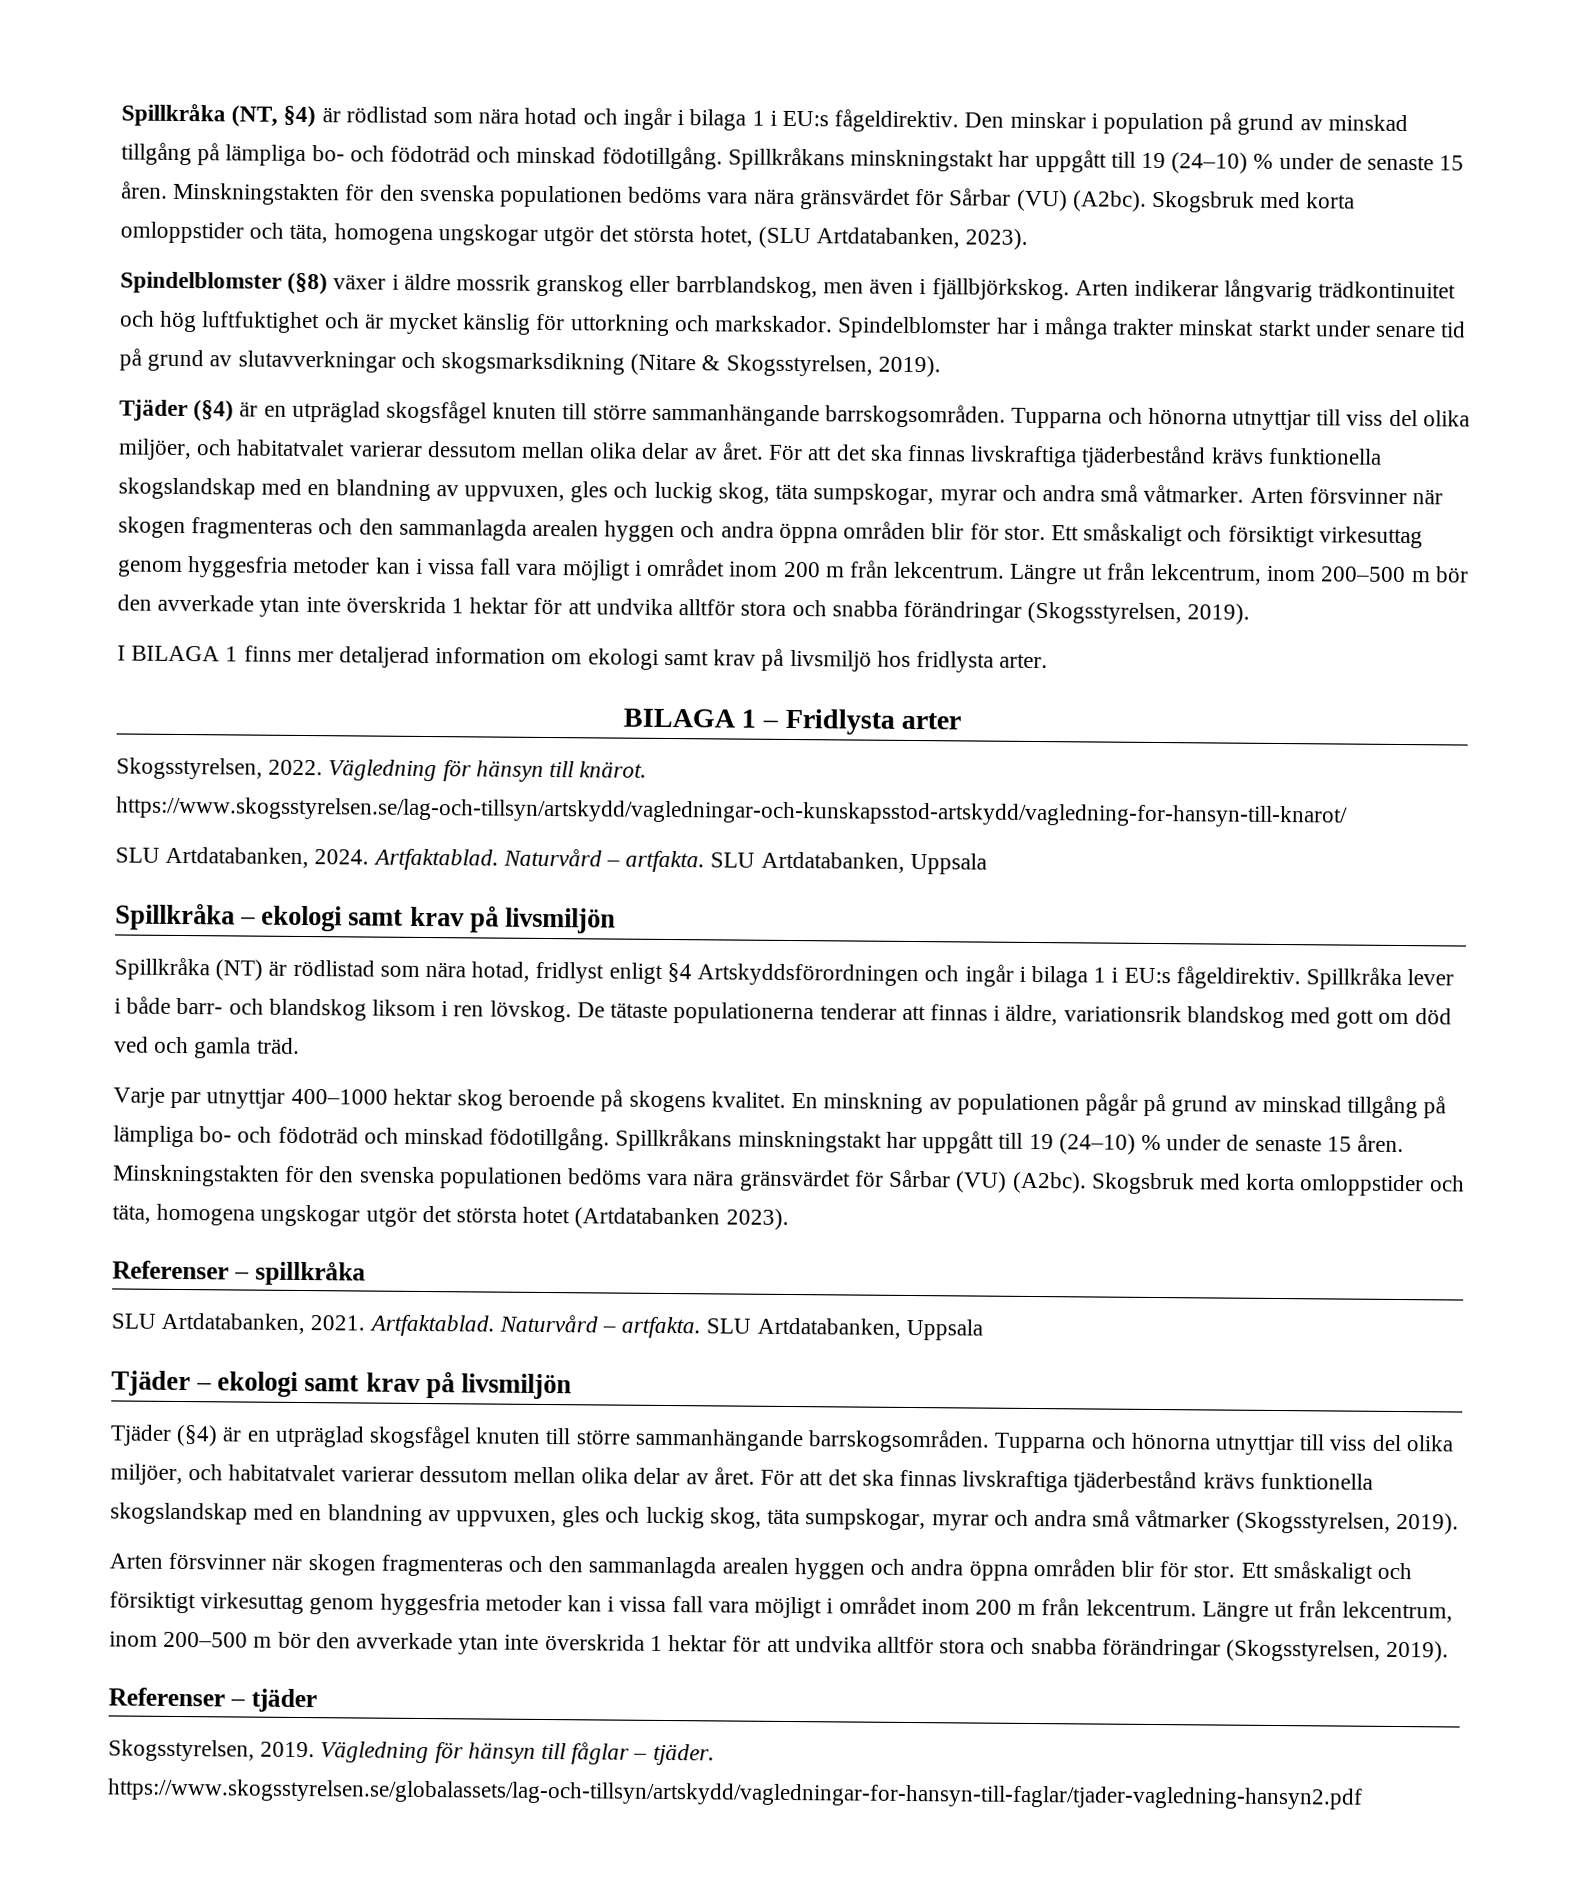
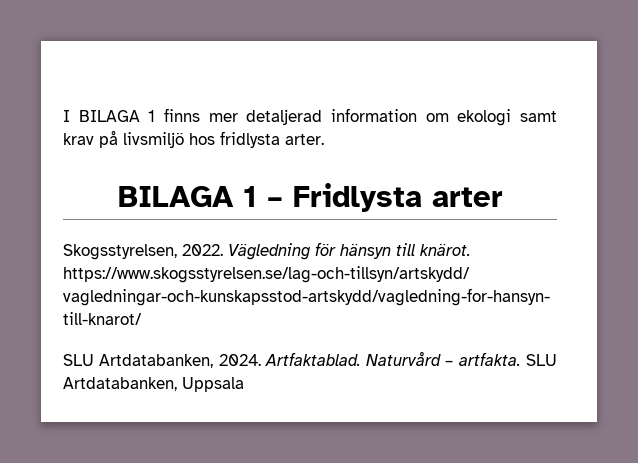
- Spillkråka (NT, §4) är rödlistad som nära hotad och ingår i bilaga 1 i EU:s fågeldirektiv. Den minskar i population på grund av minskad tillgång på lämpliga bo- och födoträd och minskad födotillgång. Spillkråkans minskningstakt har uppgått till 19 (24–10) % under de senaste 15 åren. Minskningstakten för den svenska populationen bedöms vara nära gränsvärdet för Sårbar (VU) (A2bc). Skogsbruk med korta omloppstider och täta, homogena ungskogar utgör det största hotet, (SLU Artdatabanken, 2023).
- Spindelblomster (§8) växer i äldre mossrik granskog eller barrblandskog, men även i fjällbjörkskog. Arten indikerar långvarig trädkontinuitet och hög luftfuktighet och är mycket känslig för uttorkning och markskador. Spindelblomster har i många trakter minskat starkt under senare tid på grund av slutavverkningar och skogsmarksdikning (Nitare & Skogsstyrelsen, 2019).
- Tjäder (§4) är en utpräglad skogsfågel knuten till större sammanhängande barrskogsområden. Tupparna och hönorna utnyttjar till viss del olika miljöer, och habitatvalet varierar dessutom mellan olika delar av året. För att det ska finnas livskraftiga tjäderbestånd krävs funktionella skogslandskap med en blandning av uppvuxen, gles och luckig skog, täta sumpskogar, myrar och andra små våtmarker. Arten försvinner när skogen fragmenteras och den sammanlagda arealen hyggen och andra öppna områden blir för stor. Ett småskaligt och försiktigt virkesuttag genom hyggesfria metoder kan i vissa fall vara möjligt i området inom 200 m från lekcentrum. Längre ut från lekcentrum, inom 200–500 m bör den avverkade ytan inte överskrida 1 hektar för att undvika alltför stora och snabba förändringar (Skogsstyrelsen, 2019).
- Spillkråka – ekologi samt krav på livsmiljön
- Spillkråka (NT) är rödlistad som nära hotad, fridlyst enligt §4 Artskyddsförordningen och ingår i bilaga 1 i EU:s fågeldirektiv. Spillkråka lever i både barr- och blandskog liksom i ren lövskog. De tätaste populationerna tenderar att finnas i äldre, variationsrik blandskog med gott om död ved och gamla träd.
- Varje par utnyttjar 400–1000 hektar skog beroende på skogens kvalitet. En minskning av populationen pågår på grund av minskad tillgång på lämpliga bo- och födoträd och minskad födotillgång. Spillkråkans minskningstakt har uppgått till 19 (24–10) % under de senaste 15 åren. Minskningstakten för den svenska populationen bedöms vara nära gränsvärdet för Sårbar (VU) (A2bc). Skogsbruk med korta omloppstider och täta, homogena ungskogar utgör det största hotet (Artdatabanken 2023).
- Referenser – spillkråka
- SLU Artdatabanken, 2021. Artfaktablad. Naturvård – artfakta. SLU Artdatabanken, Uppsala
- Tjäder – ekologi samt krav på livsmiljön
- Tjäder (§4) är en utpräglad skogsfågel knuten till större sammanhängande barrskogsområden. Tupparna och hönorna utnyttjar till viss del olika miljöer, och habitatvalet varierar dessutom mellan olika delar av året. För att det ska finnas livskraftiga tjäderbestånd krävs funktionella skogslandskap med en blandning av uppvuxen, gles och luckig skog, täta sumpskogar, myrar och andra små våtmarker (Skogsstyrelsen, 2019).
- Arten försvinner när skogen fragmenteras och den sammanlagda arealen hyggen och andra öppna områden blir för stor. Ett småskaligt och försiktigt virkesuttag genom hyggesfria metoder kan i vissa fall vara möjligt i området inom 200 m från lekcentrum. Längre ut från lekcentrum, inom 200–500 m bör den avverkade ytan inte överskrida 1 hektar för att undvika alltför stora och snabba förändringar (Skogsstyrelsen, 2019).
- Referenser – tjäder
- Skogsstyrelsen, 2019. Vägledning för hänsyn till fåglar – tjäder. https://www.skogsstyrelsen.se/globalassets/lag-och-tillsyn/artskydd/vagledningar-for-hansyn-till-faglar/tjader-vagledning-hansyn2.pdf

